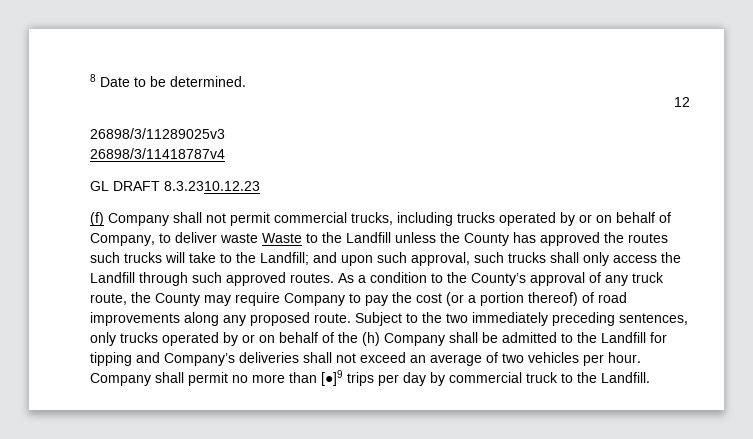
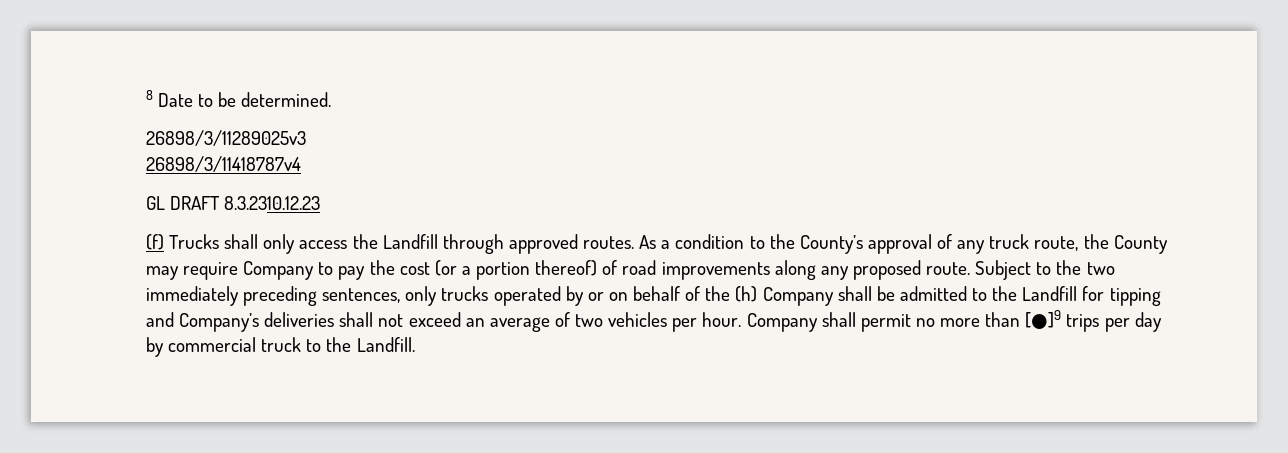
- 12
- (f) Company shall not permit commercial trucks, including trucks operated by or on behalf of Company, to deliver waste Waste to the Landfill unless the County has approved the routes such trucks will take to the Landfill; and upon such approval, such trucks shall only access the Landfill through such approved routes.
+ (f) Trucks shall only access the Landfill through approved routes.

